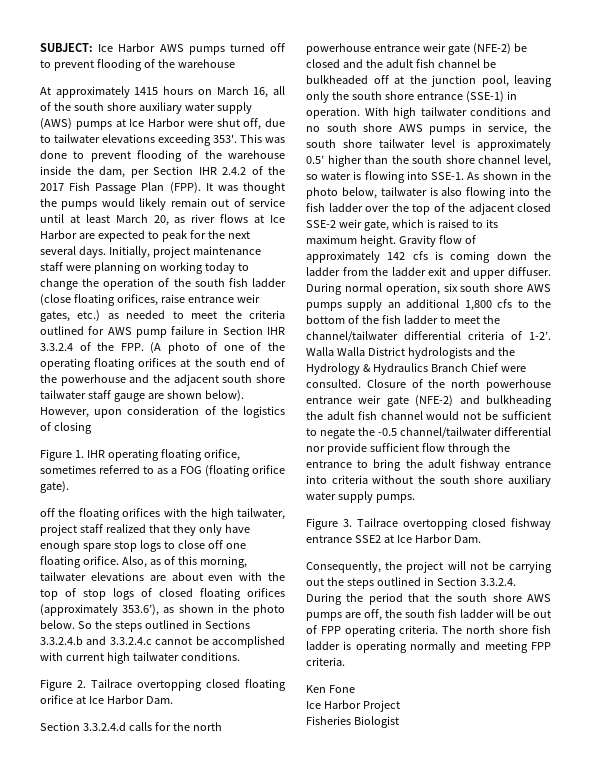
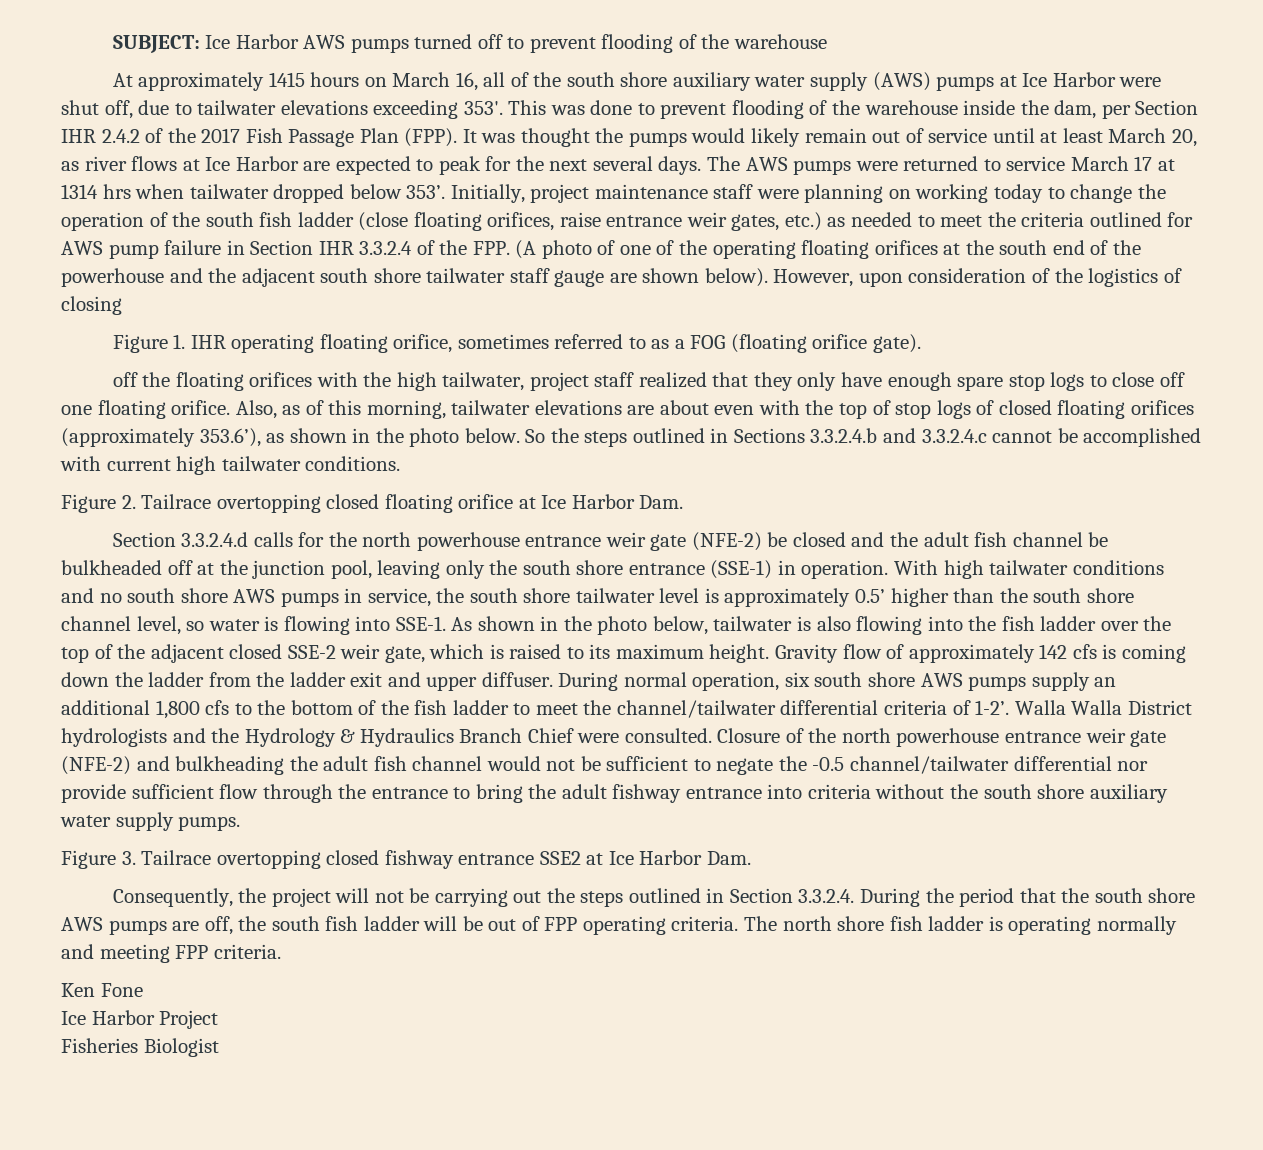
+ The AWS pumps were returned to service March 17 at 1314 hrs when tailwater dropped below 353’.

